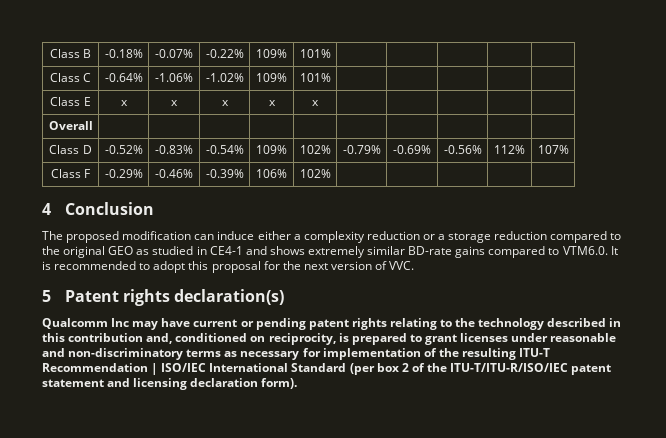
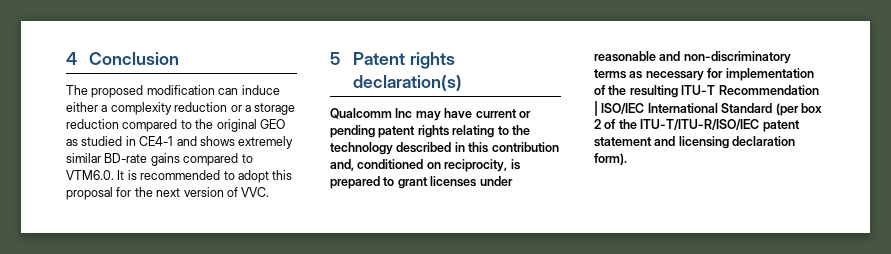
- Class B | -0.18% | -0.07% | -0.22% | 109% | 101% | | | | |
- Class C | -0.64% | -1.06% | -1.02% | 109% | 101% | | | | |
- Class E | x | x | x | x | x | | | | |
- Overall | | | | | | | | | |
- Class D | -0.52% | -0.83% | -0.54% | 109% | 102% | -0.79% | -0.69% | -0.56% | 112% | 107%
- Class F | -0.29% | -0.46% | -0.39% | 106% | 102% | | | | |

